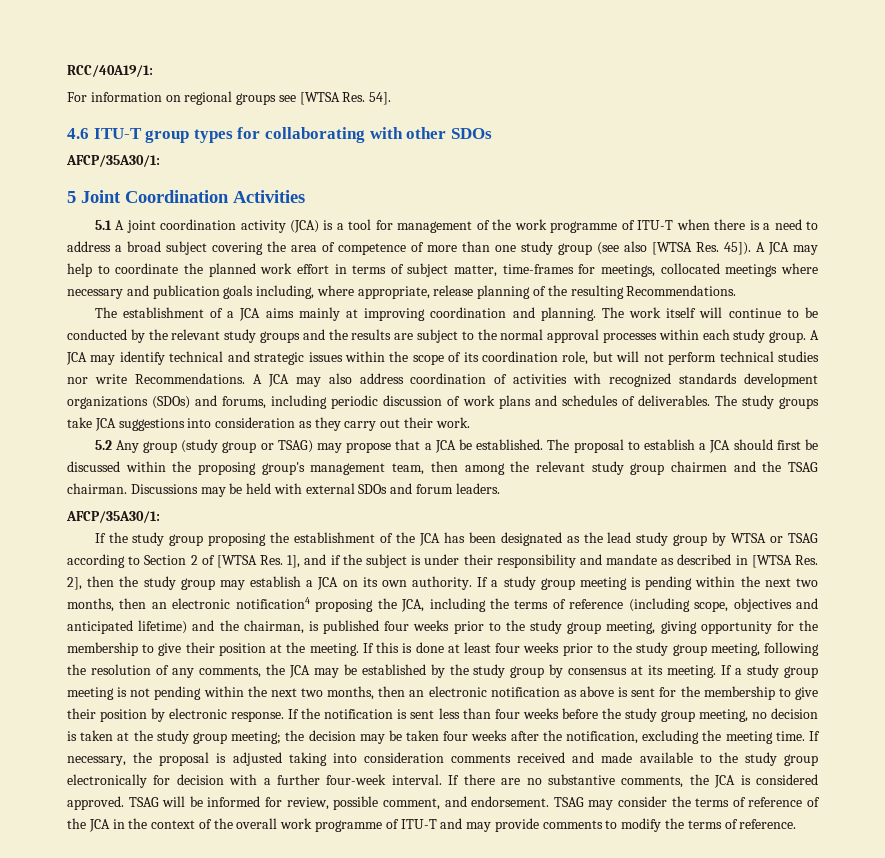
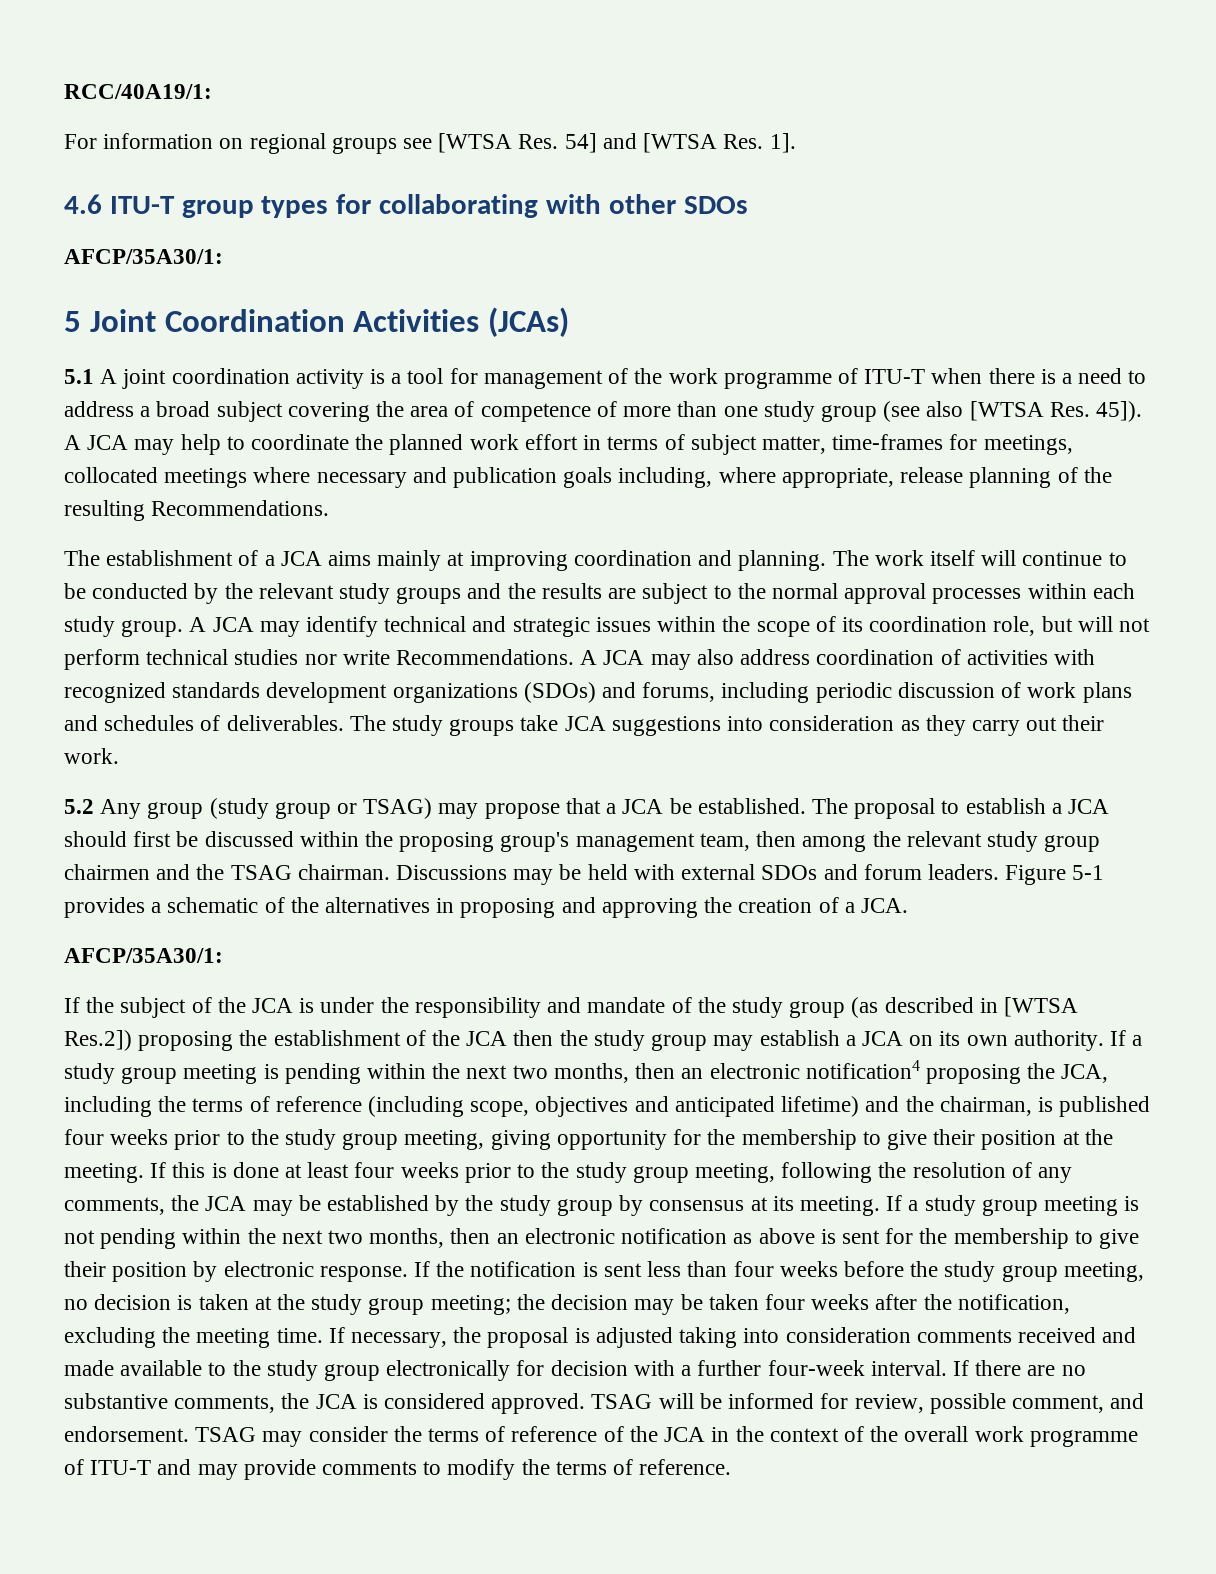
- For information on regional groups see [WTSA Res. 54].
+ For information on regional groups see [WTSA Res. 54] and [WTSA Res. 1].
- 5 Joint Coordination Activities
+ 5 Joint Coordination Activities (JCAs)
- 5.1 A joint coordination activity (JCA) is a tool for management of the work programme of ITU-T when there is a need to address a broad subject covering the area of competence of more than one study group (see also [WTSA Res. 45]).
+ 5.1 A joint coordination activity is a tool for management of the work programme of ITU-T when there is a need to address a broad subject covering the area of competence of more than one study group (see also [WTSA Res. 45]).
- Discussions may be held with external SDOs and forum leaders.
+ Discussions may be held with external SDOs and forum leaders. Figure 5-1 provides a schematic of the alternatives in proposing and approving the creation of a JCA.
  AFCP/35A30/1:
- If the study group proposing the establishment of the JCA has been designated as the lead study group by WTSA or TSAG according to Section 2 of [WTSA Res. 1], and if the subject is under their responsibility and mandate as described in [WTSA Res. 2], then the study group may establish a JCA on its own authority.
+ If the subject of the JCA is under the responsibility and mandate of the study group (as described in [WTSA Res.2]) proposing the establishment of the JCA then the study group may establish a JCA on its own authority.

